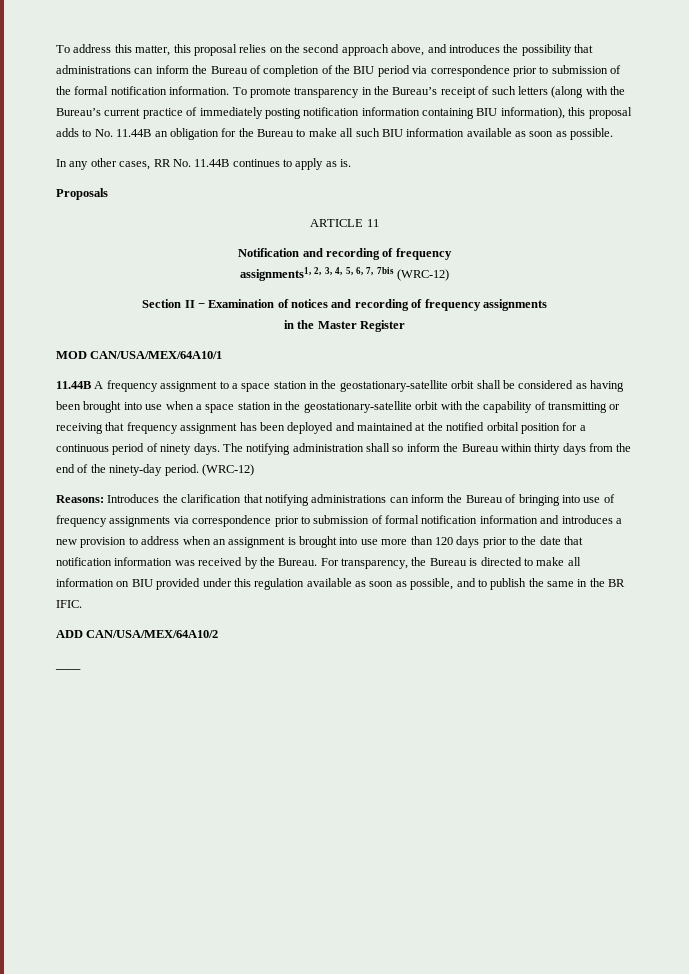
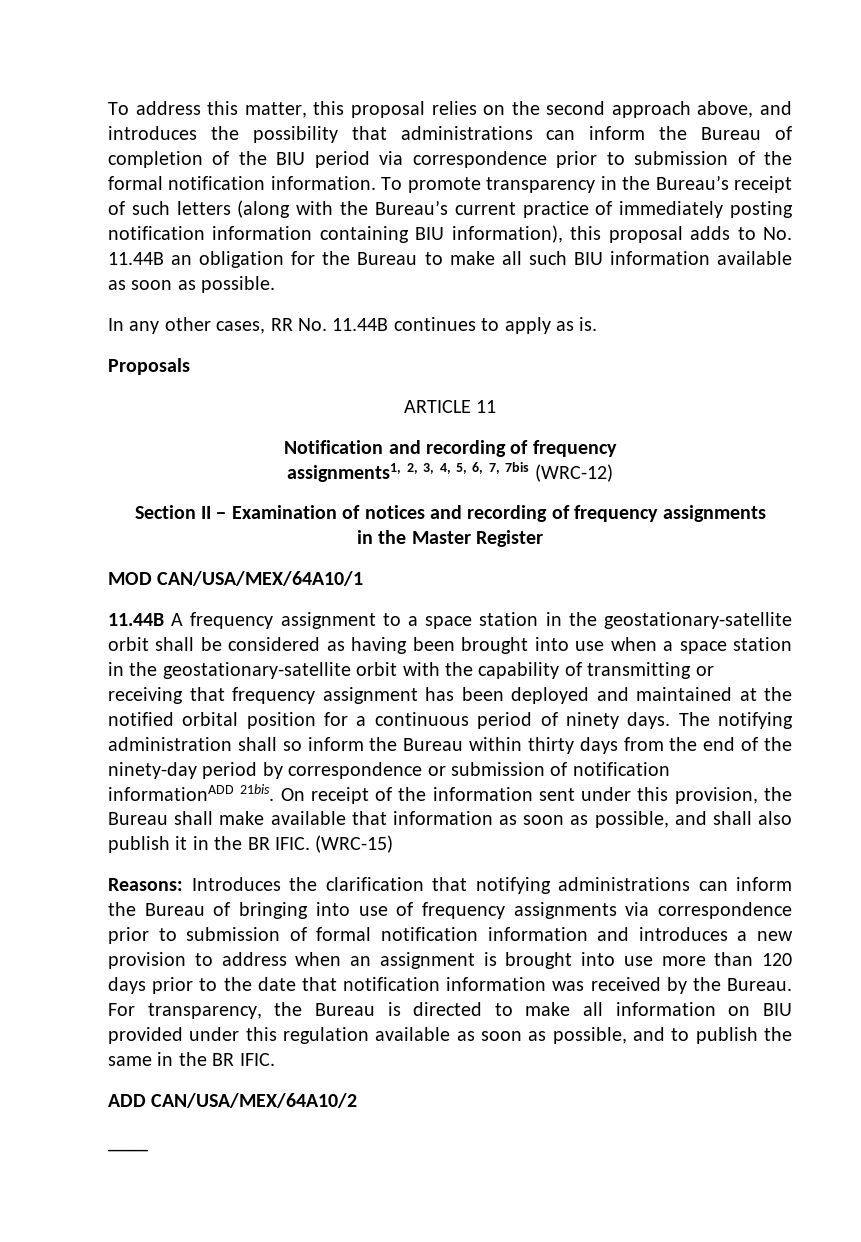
- The notifying administration shall so inform the Bureau within thirty days from the end of the ninety-day period. (WRC-12)
+ The notifying administration shall so inform the Bureau within thirty days from the end of the ninety-day period by correspondence or submission of notification informationADD 21bis. On receipt of the information sent under this provision, the Bureau shall make available that information as soon as possible, and shall also publish it in the BR IFIC. (WRC-15)

